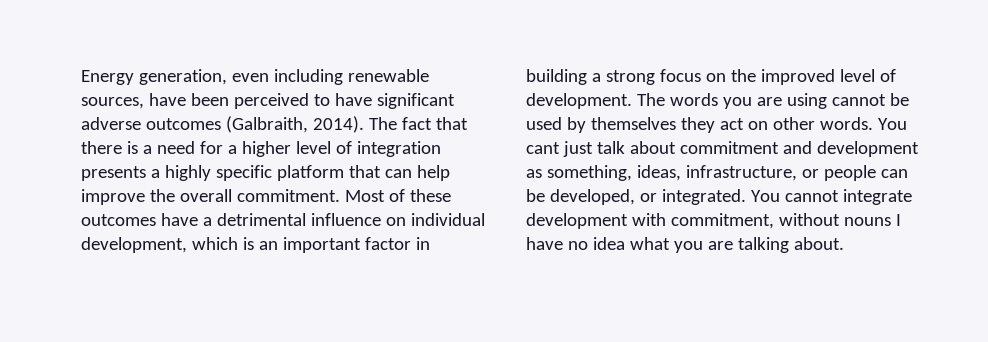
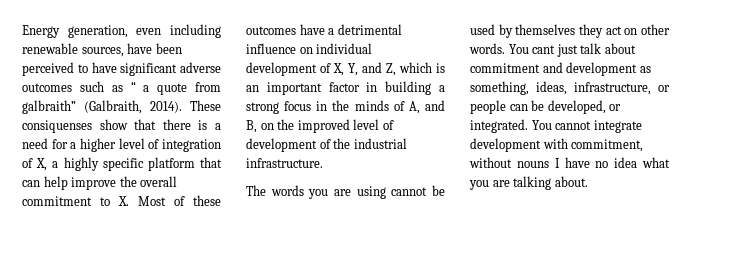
- Energy generation, even including renewable sources, have been perceived to have significant adverse outcomes (Galbraith, 2014). The fact that there is a need for a higher level of integration presents a highly specific platform that can help improve the overall commitment. Most of these outcomes have a detrimental influence on individual development, which is an important factor in building a strong focus on the improved level of development. The words you are using cannot be used by themselves they act on other words.
+ Energy generation, even including renewable sources, have been perceived to have significant adverse outcomes such as “ a quote from galbraith” (Galbraith, 2014). These consiquenses show that there is a need for a higher level of integration of X, a highly specific platform that can help improve the overall commitment to X. Most of these outcomes have a detrimental influence on individual development of X, Y, and Z, which is an important factor in building a strong focus in the minds of A, and B, on the improved level of development of the industrial infrastructure.
+ The words you are using cannot be used by themselves they act on other words.

